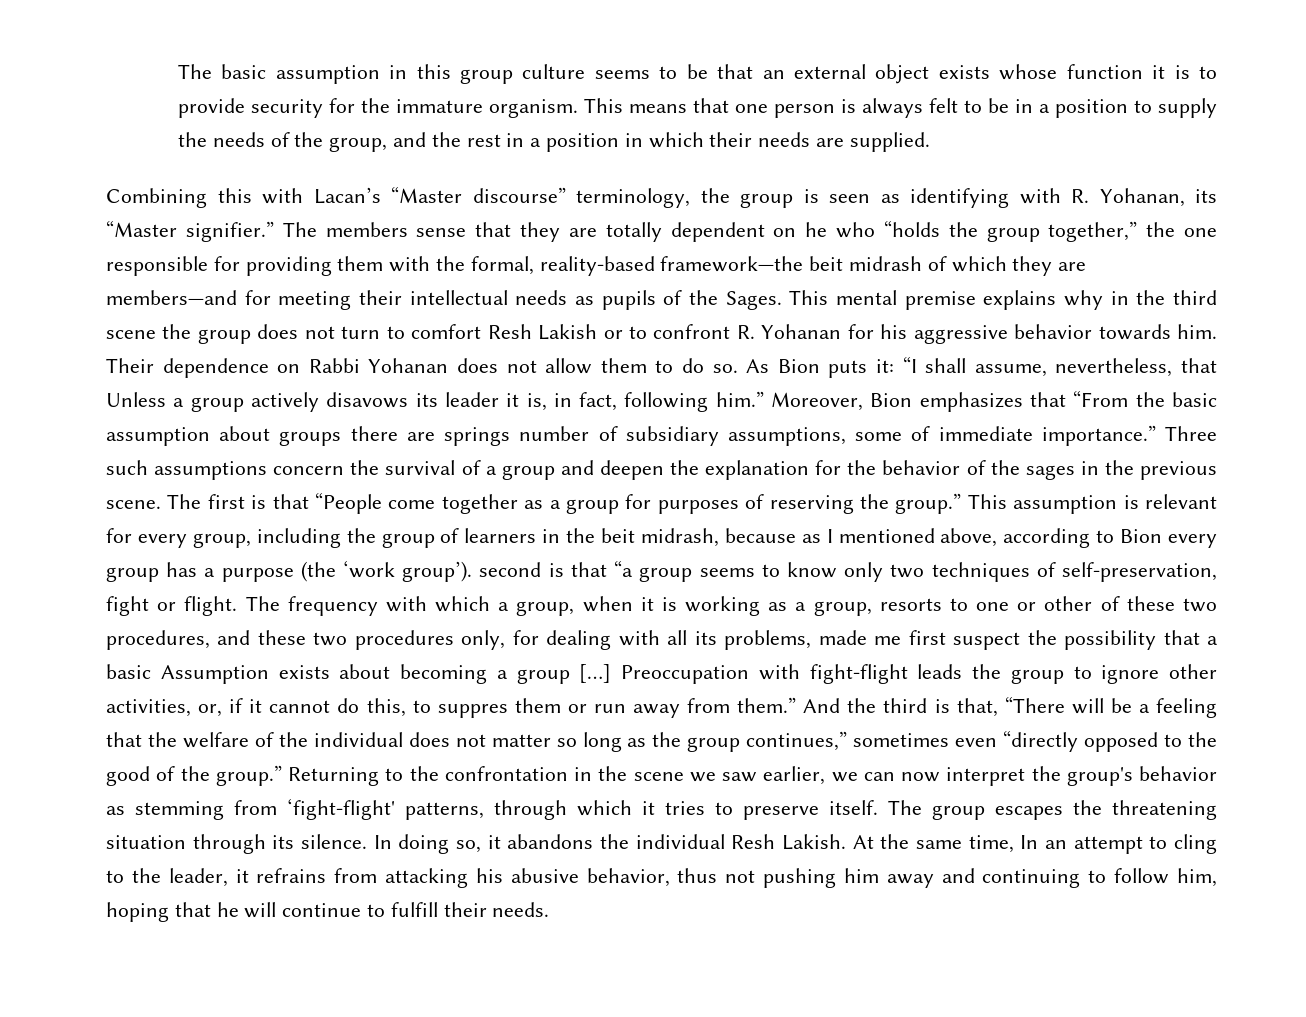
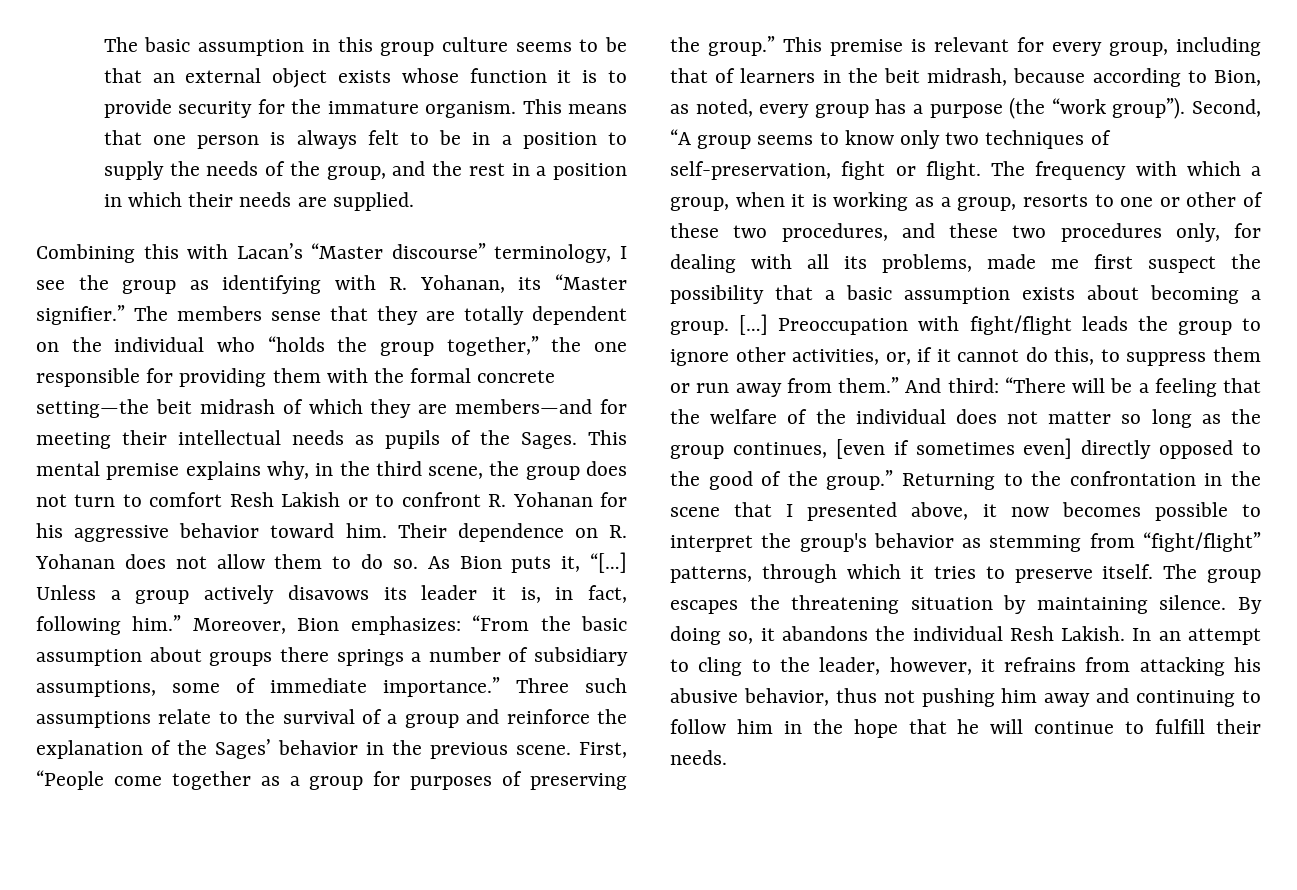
- Combining this with Lacan’s “Master discourse” terminology, the group is seen as identifying with R. Yohanan, its “Master signifier.”
+ Combining this with Lacan’s “Master discourse” terminology, I see the group as identifying with R. Yohanan, its “Master signifier.”
- The members sense that they are totally dependent on he who “holds the group together,” the one responsible for providing them with the formal, reality-based framework—the beit midrash of which they are members—and for meeting their intellectual needs as pupils of the Sages.
+ The members sense that they are totally dependent on the individual who “holds the group together,” the one responsible for providing them with the formal concrete setting—the beit midrash of which they are members—and for meeting their intellectual needs as pupils of the Sages.
- This mental premise explains why in the third scene the group does not turn to comfort Resh Lakish or to confront R. Yohanan for his aggressive behavior towards him.
+ This mental premise explains why, in the third scene, the group does not turn to comfort Resh Lakish or to confront R. Yohanan for his aggressive behavior toward him.
- Their dependence on Rabbi Yohanan does not allow them to do so.
+ Their dependence on R. Yohanan does not allow them to do so.
- As Bion puts it: “I shall assume, nevertheless, that Unless a group actively disavows its leader it is, in fact, following him.”
+ As Bion puts it, “[…] Unless a group actively disavows its leader it is, in fact, following him.”
- Moreover, Bion emphasizes that “From the basic assumption about groups there are springs number of subsidiary assumptions, some of immediate importance.”
+ Moreover, Bion emphasizes: “From the basic assumption about groups there springs a number of subsidiary assumptions, some of immediate importance.”
- Three such assumptions concern the survival of a group and deepen the explanation for the behavior of the sages in the previous scene. The first is that “People come together as a group for purposes of reserving the group.”
+ Three such assumptions relate to the survival of a group and reinforce the explanation of the Sages’ behavior in the previous scene. First, “People come together as a group for purposes of preserving the group.”
- This assumption is relevant for every group, including the group of learners in the beit midrash, because as I mentioned above, according to Bion every group has a purpose (the ‘work group’). second is that “a group seems to know only two techniques of self-preservation, fight or flight.
+ This premise is relevant for every group, including that of learners in the beit midrash, because according to Bion, as noted, every group has a purpose (the “work group”). Second, “A group seems to know only two techniques of self-preservation, fight or flight.
- The frequency with which a group, when it is working as a group, resorts to one or other of these two procedures, and these two procedures only, for dealing with all its problems, made me first suspect the possibility that a basic Assumption exists about becoming a group […]
+ The frequency with which a group, when it is working as a group, resorts to one or other of these two procedures, and these two procedures only, for dealing with all its problems, made me first suspect the possibility that a basic assumption exists about becoming a group. […]
- Preoccupation with fight-flight leads the group to ignore other activities, or, if it cannot do this, to suppres them or run away from them.”
+ Preoccupation with fight/flight leads the group to ignore other activities, or, if it cannot do this, to suppress them or run away from them.”
- And the third is that, “There will be a feeling that the welfare of the individual does not matter so long as the group continues,” sometimes even “directly opposed to the good of the group.”
+ And third: “There will be a feeling that the welfare of the individual does not matter so long as the group continues, [even if sometimes even] directly opposed to the good of the group.”
- Returning to the confrontation in the scene we saw earlier, we can now interpret the group's behavior as stemming from ‘fight-flight' patterns, through which it tries to preserve itself.
+ Returning to the confrontation in the scene that I presented above, it now becomes possible to interpret the group's behavior as stemming from “fight/flight” patterns, through which it tries to preserve itself.
- The group escapes the threatening situation through its silence. In doing so, it abandons the individual Resh Lakish.
+ The group escapes the threatening situation by maintaining silence. By doing so, it abandons the individual Resh Lakish.
- At the same time, In an attempt to cling to the leader, it refrains from attacking his abusive behavior, thus not pushing him away and continuing to follow him, hoping that he will continue to fulfill their needs.
+ In an attempt to cling to the leader, however, it refrains from attacking his abusive behavior, thus not pushing him away and continuing to follow him in the hope that he will continue to fulfill their needs.

